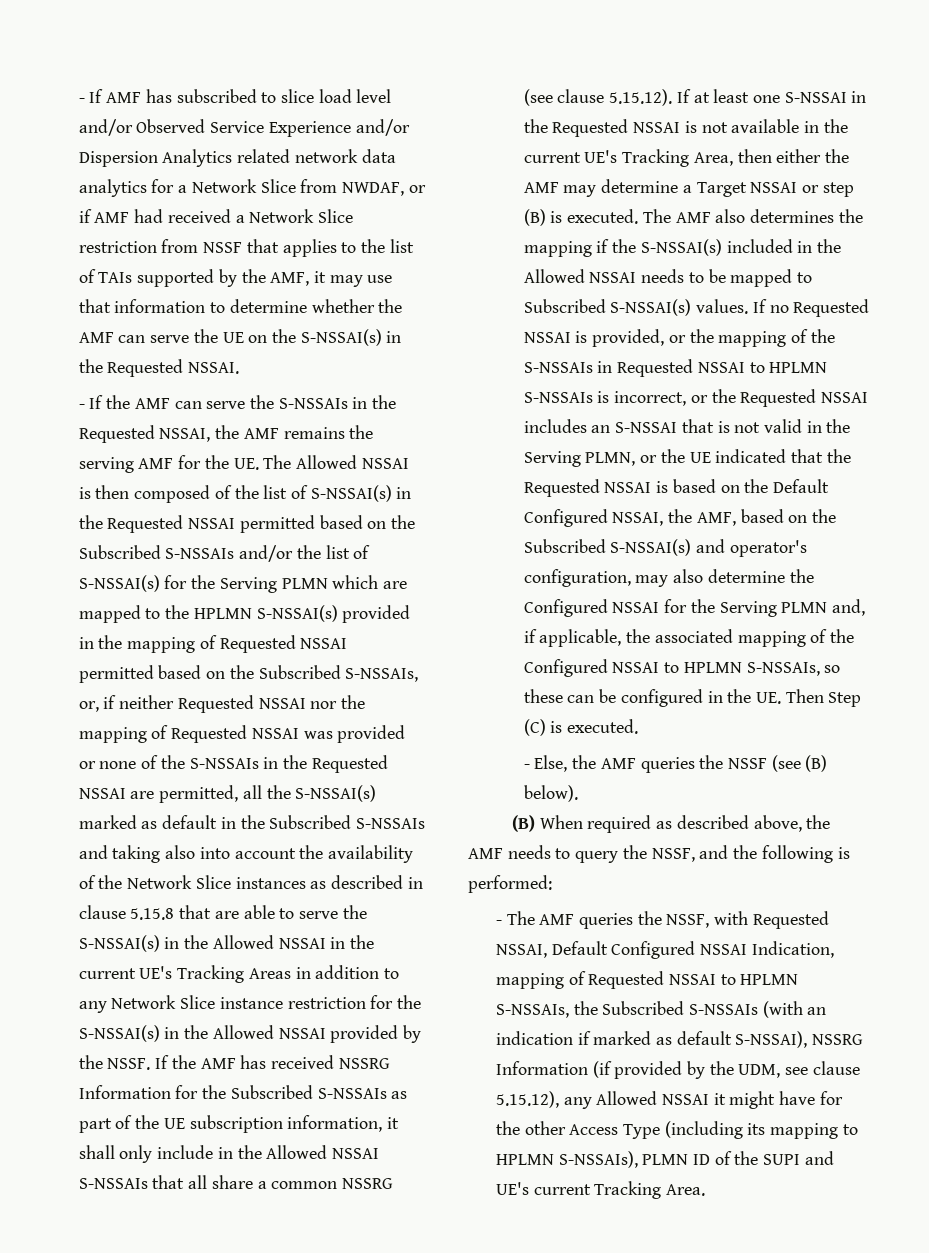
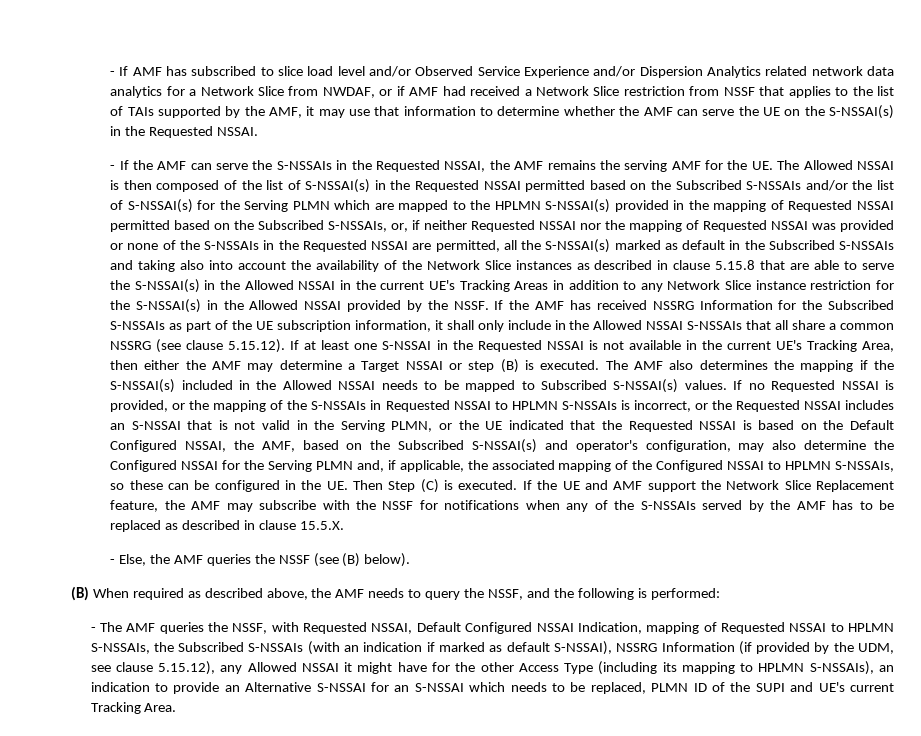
+ If the UE and AMF support the Network Slice Replacement feature, the AMF may subscribe with the NSSF for notifications when any of the S-NSSAIs served by the AMF has to be replaced as described in clause 15.5.X.
- - The AMF queries the NSSF, with Requested NSSAI, Default Configured NSSAI Indication, mapping of Requested NSSAI to HPLMN S-NSSAIs, the Subscribed S-NSSAIs (with an indication if marked as default S-NSSAI), NSSRG Information (if provided by the UDM, see clause 5.15.12), any Allowed NSSAI it might have for the other Access Type (including its mapping to HPLMN S-NSSAIs), PLMN ID of the SUPI and UE's current Tracking Area.
+ - The AMF queries the NSSF, with Requested NSSAI, Default Configured NSSAI Indication, mapping of Requested NSSAI to HPLMN S-NSSAIs, the Subscribed S-NSSAIs (with an indication if marked as default S-NSSAI), NSSRG Information (if provided by the UDM, see clause 5.15.12), any Allowed NSSAI it might have for the other Access Type (including its mapping to HPLMN S-NSSAIs), an indication to provide an Alternative S-NSSAI for an S-NSSAI which needs to be replaced, PLMN ID of the SUPI and UE's current Tracking Area.

